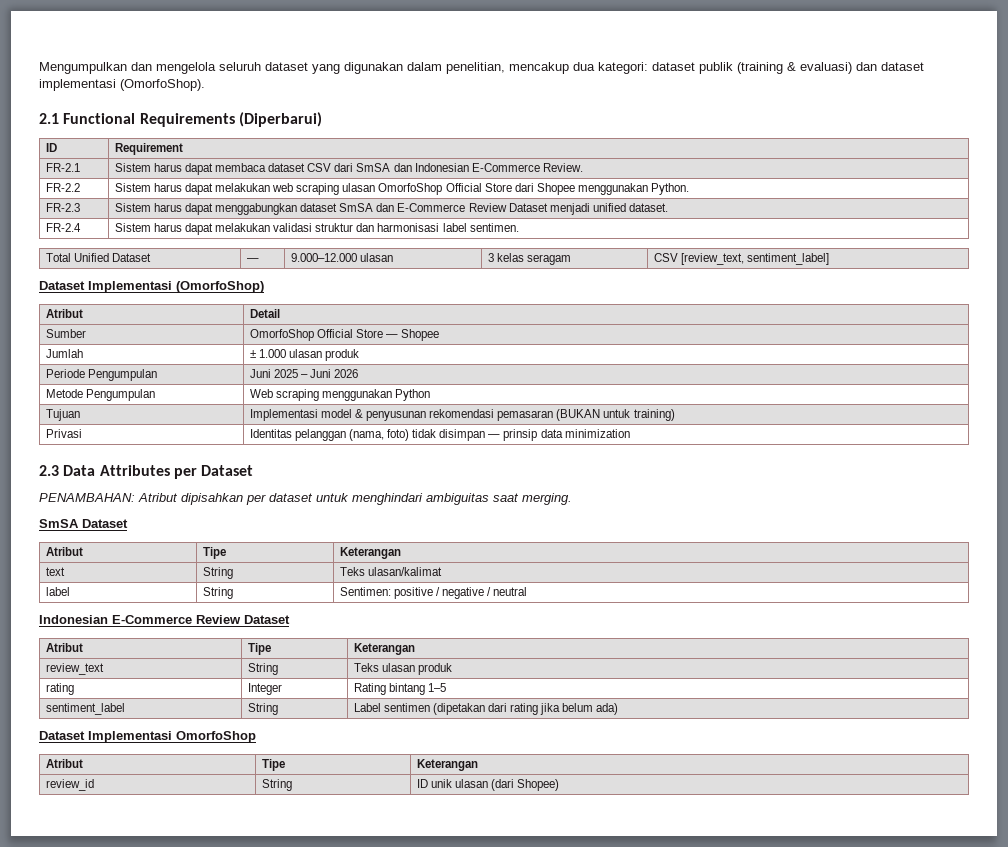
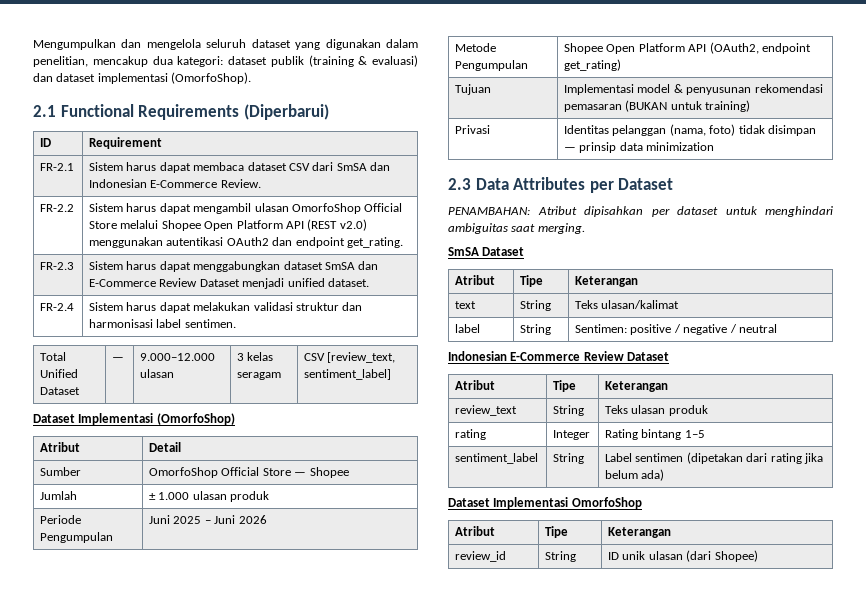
- FR-2.2 | Sistem harus dapat melakukan web scraping ulasan OmorfoShop Official Store dari Shopee menggunakan Python.
+ FR-2.2 | Sistem harus dapat mengambil ulasan OmorfoShop Official Store melalui Shopee Open Platform API (REST v2.0) menggunakan autentikasi OAuth2 dan endpoint get_rating.
- Metode Pengumpulan | Web scraping menggunakan Python
+ Metode Pengumpulan | Shopee Open Platform API (OAuth2, endpoint get_rating)

